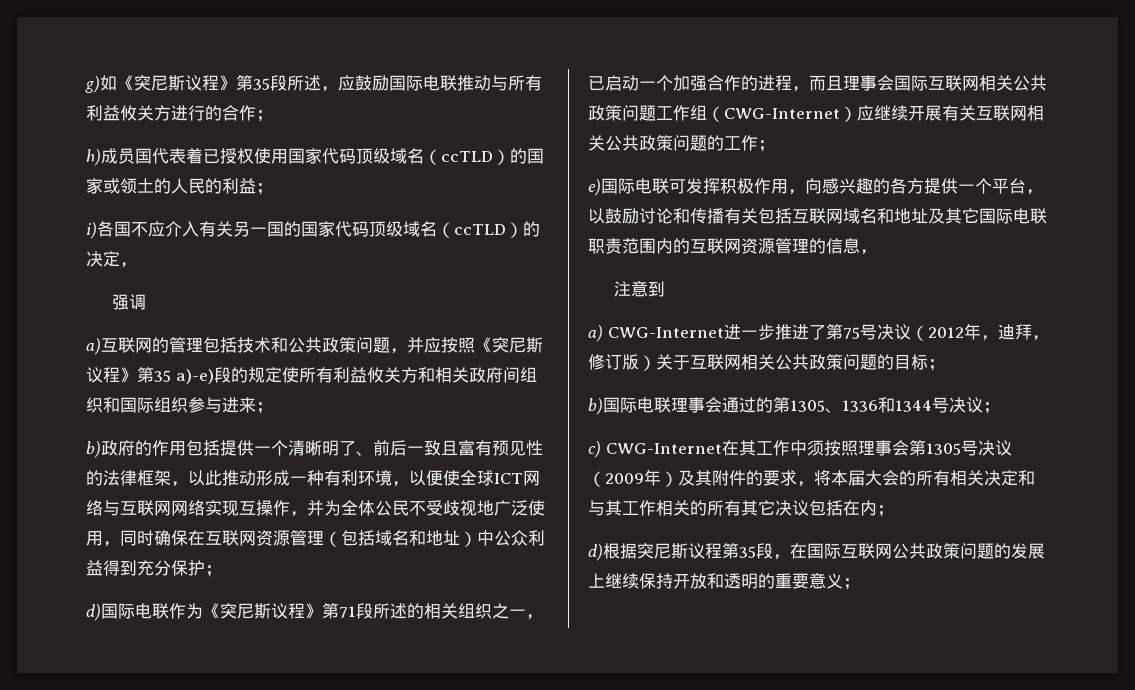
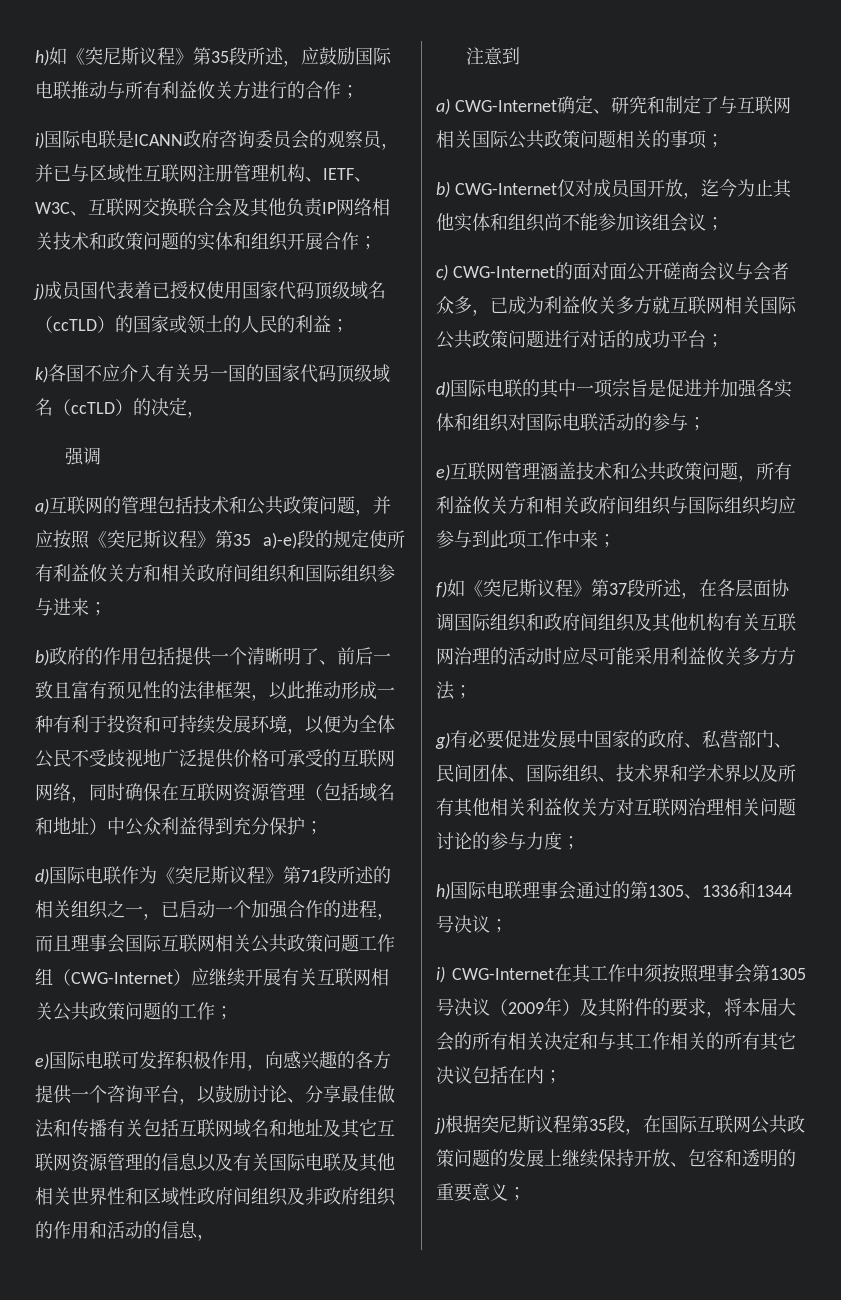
- g)如《突尼斯议程》第35段所述，应鼓励国际电联推动与所有利益攸关方进行的合作；
+ h)如《突尼斯议程》第35段所述，应鼓励国际电联推动与所有利益攸关方进行的合作；
- h)成员国代表着已授权使用国家代码顶级域名（ccTLD）的国家或领土的人民的利益；
+ i)国际电联是ICANN政府咨询委员会的观察员，并已与区域性互联网注册管理机构、IETF、W3C、互联网交换联合会及其他负责IP网络相关技术和政策问题的实体和组织开展合作；
+ j)成员国代表着已授权使用国家代码顶级域名（ccTLD）的国家或领土的人民的利益；
- i)各国不应介入有关另一国的国家代码顶级域名（ccTLD）的决定，
+ k)各国不应介入有关另一国的国家代码顶级域名（ccTLD）的决定，
- b)政府的作用包括提供一个清晰明了、前后一致且富有预见性的法律框架，以此推动形成一种有利环境，以便使全球ICT网络与互联网网络实现互操作，并为全体公民不受歧视地广泛使用，同时确保在互联网资源管理（包括域名和地址）中公众利益得到充分保护；
+ b)政府的作用包括提供一个清晰明了、前后一致且富有预见性的法律框架，以此推动形成一种有利于投资和可持续发展环境，以便为全体公民不受歧视地广泛提供价格可承受的互联网网络，同时确保在互联网资源管理（包括域名和地址）中公众利益得到充分保护；
- e)国际电联可发挥积极作用，向感兴趣的各方提供一个平台，以鼓励讨论和传播有关包括互联网域名和地址及其它国际电联职责范围内的互联网资源管理的信息，
+ e)国际电联可发挥积极作用，向感兴趣的各方提供一个咨询平台，以鼓励讨论、分享最佳做法和传播有关包括互联网域名和地址及其它互联网资源管理的信息以及有关国际电联及其他相关世界性和区域性政府间组织及非政府组织的作用和活动的信息，
  注意到
- a) CWG-Internet进一步推进了第75号决议（2012年，迪拜，修订版）关于互联网相关公共政策问题的目标；
- b)国际电联理事会通过的第1305、1336和1344号决议；
+ a) CWG-Internet确定、研究和制定了与互联网相关国际公共政策问题相关的事项；
+ b) CWG-Internet仅对成员国开放，迄今为止其他实体和组织尚不能参加该组会议；
+ c) CWG-Internet的面对面公开磋商会议与会者众多，已成为利益攸关多方就互联网相关国际公共政策问题进行对话的成功平台；
+ d)国际电联的其中一项宗旨是促进并加强各实体和组织对国际电联活动的参与；
+ e)互联网管理涵盖技术和公共政策问题，所有利益攸关方和相关政府间组织与国际组织均应参与到此项工作中来；
+ f)如《突尼斯议程》第37段所述，在各层面协调国际组织和政府间组织及其他机构有关互联网治理的活动时应尽可能采用利益攸关多方方法；
+ g)有必要促进发展中国家的政府、私营部门、民间团体、国际组织、技术界和学术界以及所有其他相关利益攸关方对互联网治理相关问题讨论的参与力度；
+ h)国际电联理事会通过的第1305、1336和1344号决议；
- c) CWG-Internet在其工作中须按照理事会第1305号决议（2009年）及其附件的要求，将本届大会的所有相关决定和与其工作相关的所有其它决议包括在内；
+ i) CWG-Internet在其工作中须按照理事会第1305号决议（2009年）及其附件的要求，将本届大会的所有相关决定和与其工作相关的所有其它决议包括在内；
- d)根据突尼斯议程第35段，在国际互联网公共政策问题的发展上继续保持开放和透明的重要意义；
+ j)根据突尼斯议程第35段，在国际互联网公共政策问题的发展上继续保持开放、包容和透明的重要意义；

